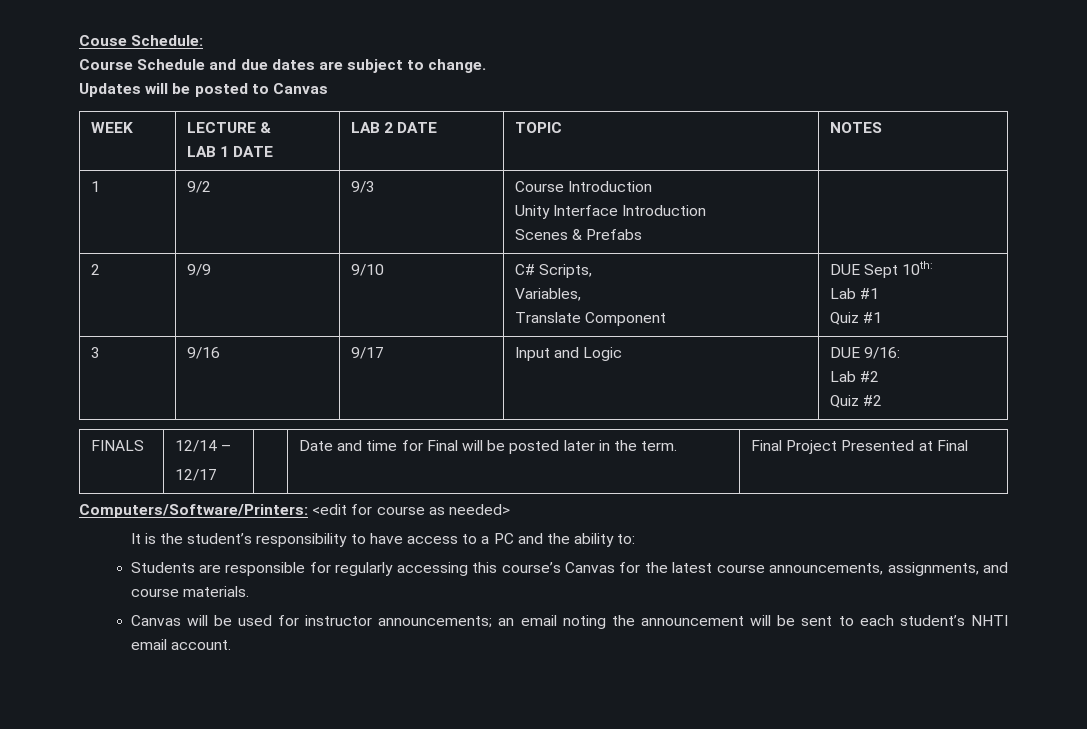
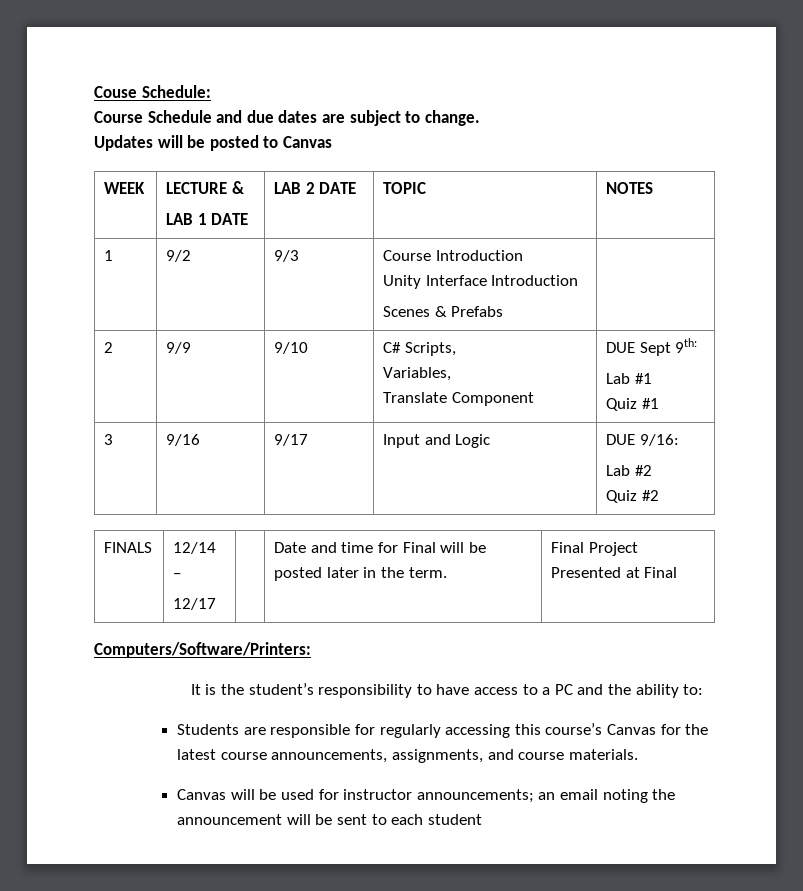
  2 | 9/9 | 9/10 | C# Scripts,
  Variables,
- Translate Component | DUE Sept 10th:
+ Translate Component | DUE Sept 9th:
- Computers/Software/Printers: <edit for course as needed>
+ Computers/Software/Printers:
- Canvas will be used for instructor announcements; an email noting the announcement will be sent to each student’s NHTI email account.
+ Canvas will be used for instructor announcements; an email noting the announcement will be sent to each student

